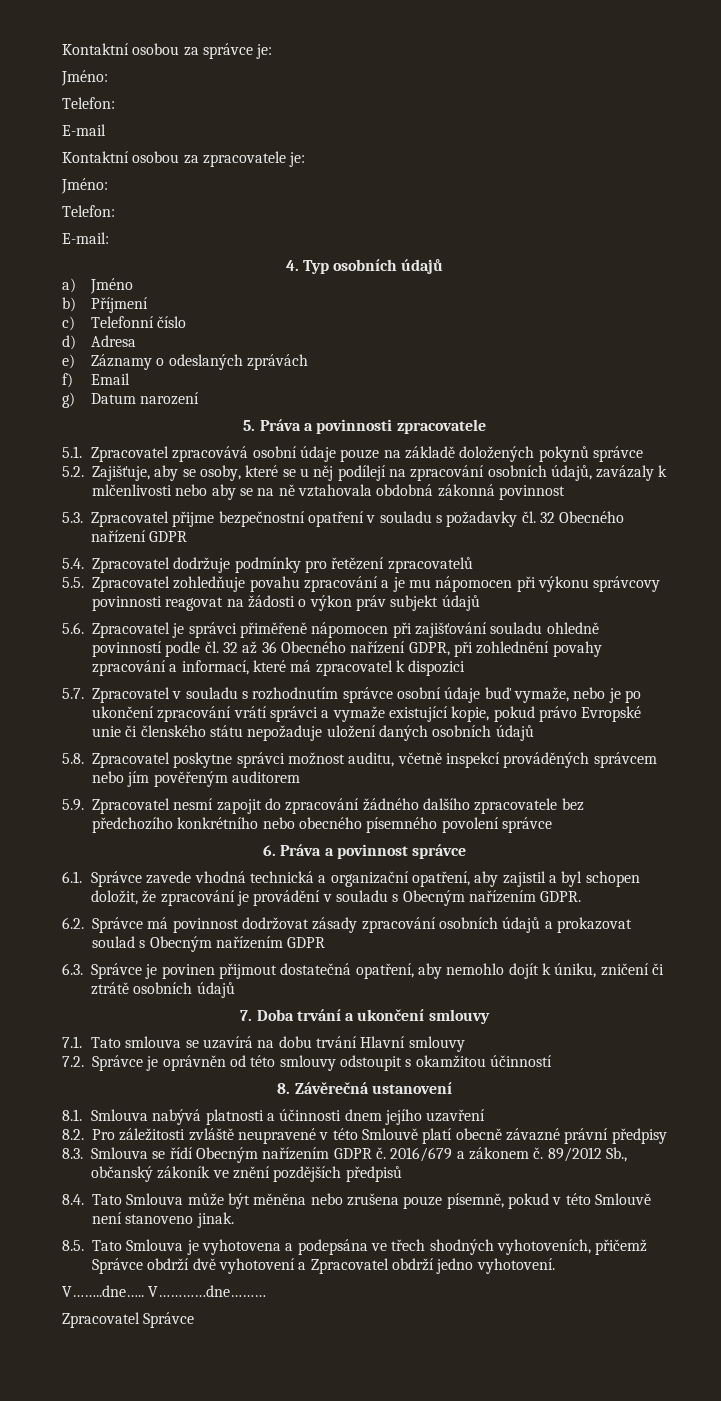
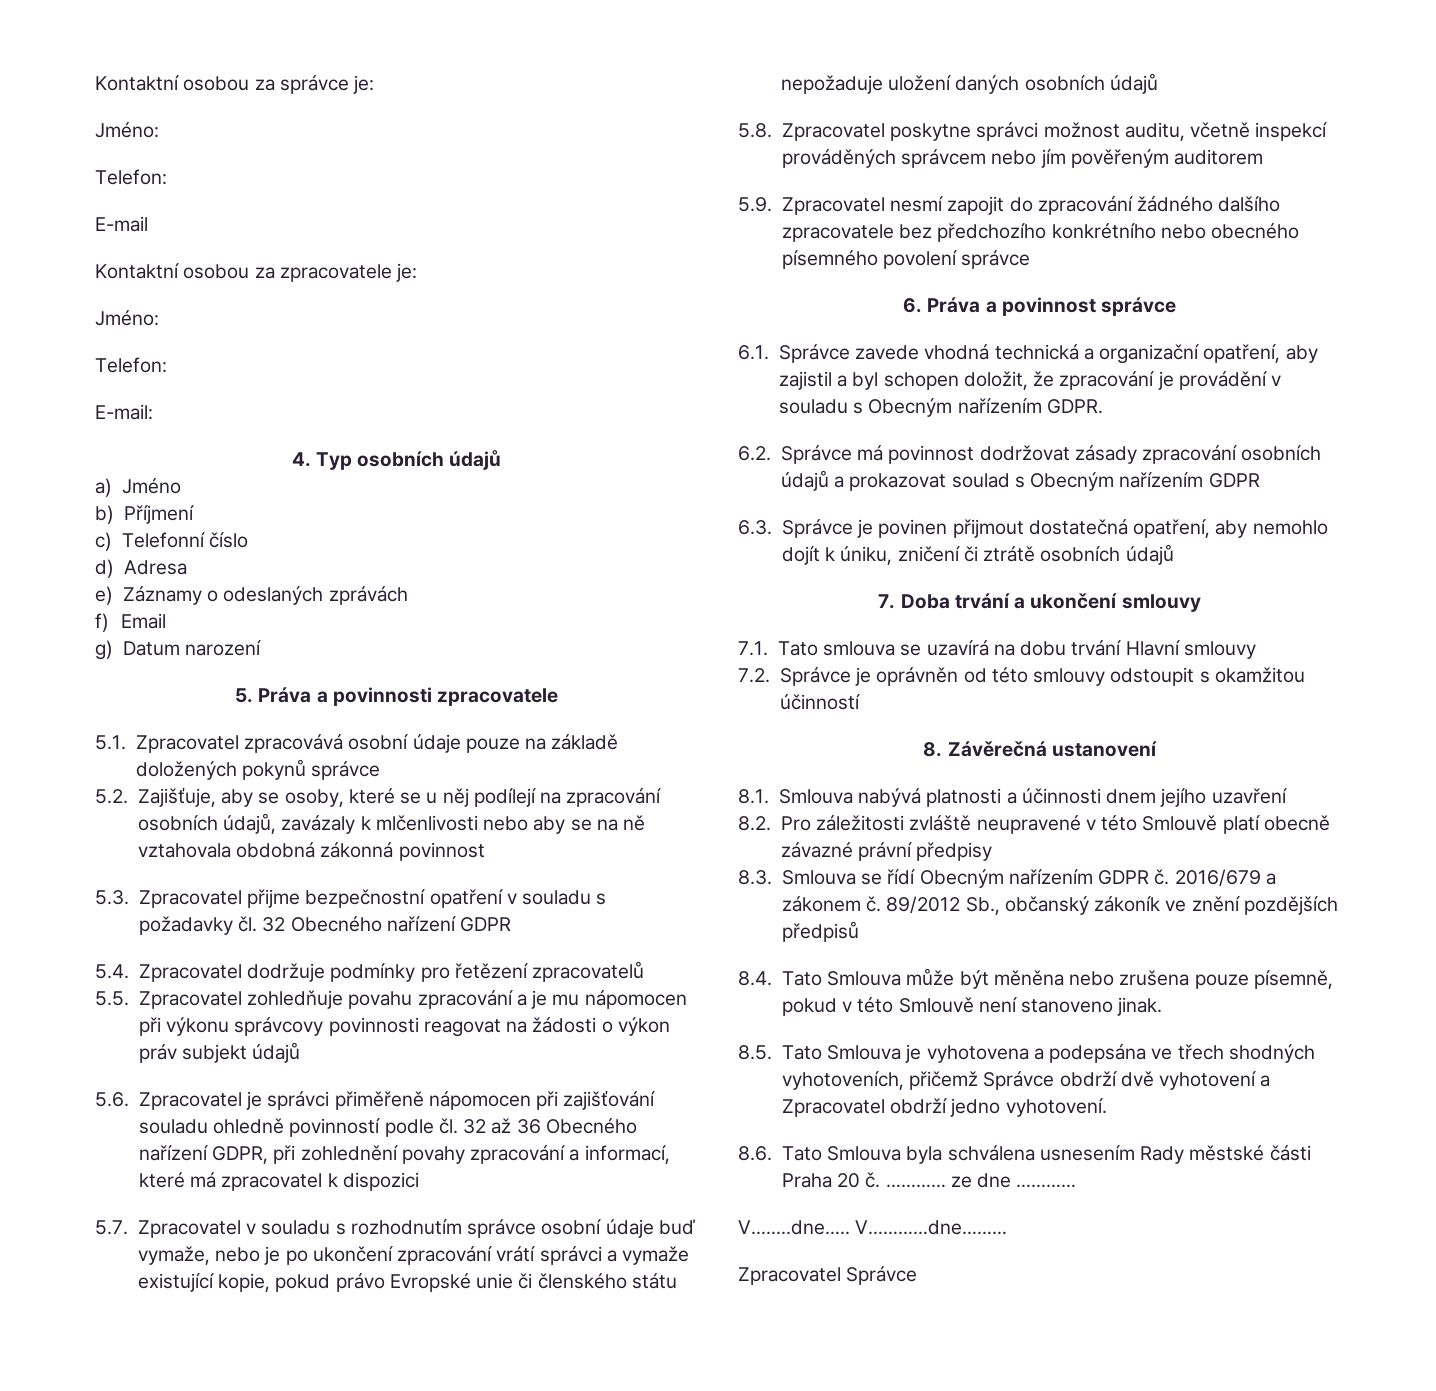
+ 8.6. Tato Smlouva byla schválena usnesením Rady městské části Praha 20 č. ………… ze dne …………

